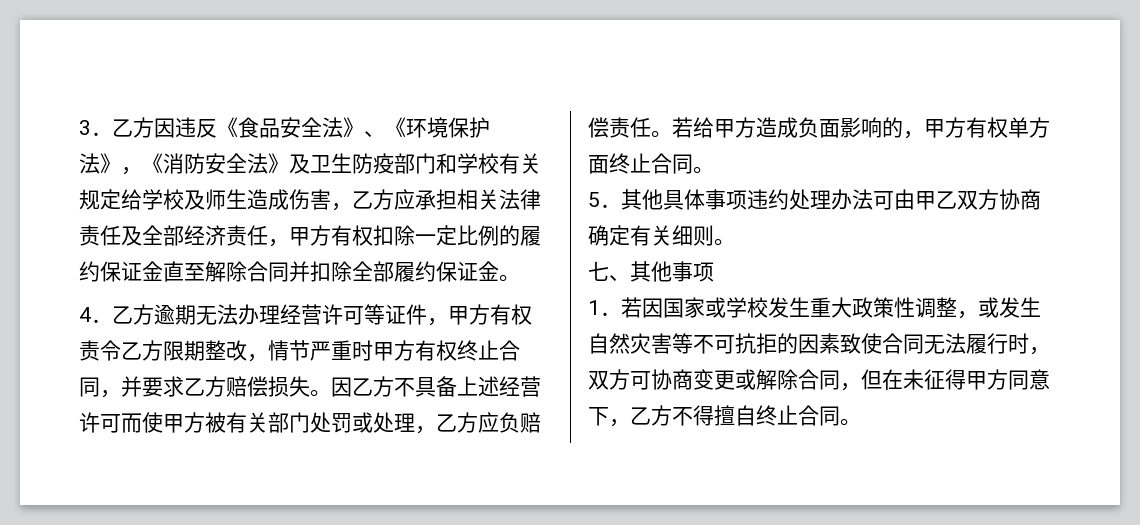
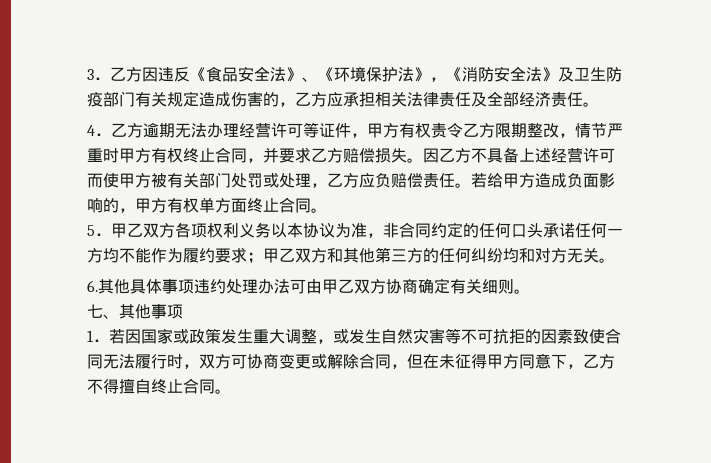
- 3．乙方因违反《食品安全法》、《环境保护法》，《消防安全法》及卫生防疫部门和学校有关规定给学校及师生造成伤害，乙方应承担相关法律责任及全部经济责任，甲方有权扣除一定比例的履约保证金直至解除合同并扣除全部履约保证金。
+ 3．乙方因违反《食品安全法》、《环境保护法》，《消防安全法》及卫生防疫部门有关规定造成伤害的，乙方应承担相关法律责任及全部经济责任。
- 5．其他具体事项违约处理办法可由甲乙双方协商确定有关细则。
+ 5．甲乙双方各项权利义务以本协议为准，非合同约定的任何口头承诺任何一方均不能作为履约要求；甲乙双方和其他第三方的任何纠纷均和对方无关。
+ 6.其他具体事项违约处理办法可由甲乙双方协商确定有关细则。
- 1．若因国家或学校发生重大政策性调整，或发生自然灾害等不可抗拒的因素致使合同无法履行时，双方可协商变更或解除合同，但在未征得甲方同意下，乙方不得擅自终止合同。
+ 1．若因国家或政策发生重大调整，或发生自然灾害等不可抗拒的因素致使合同无法履行时，双方可协商变更或解除合同，但在未征得甲方同意下，乙方不得擅自终止合同。

